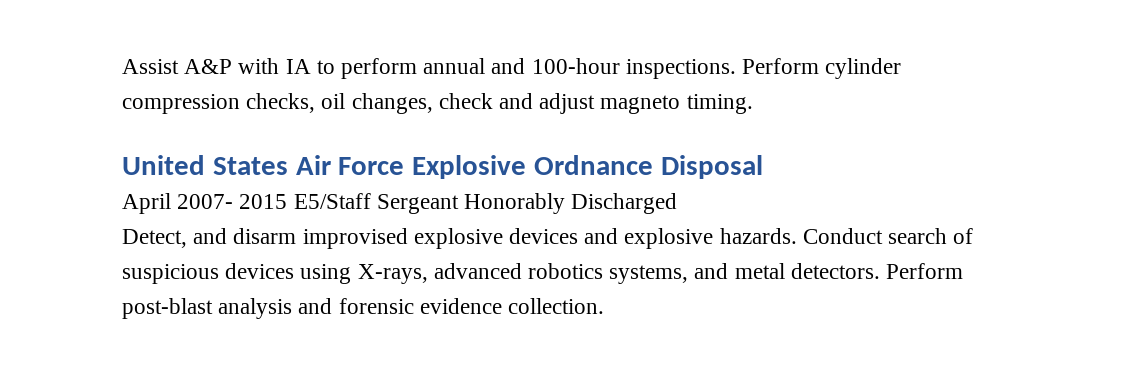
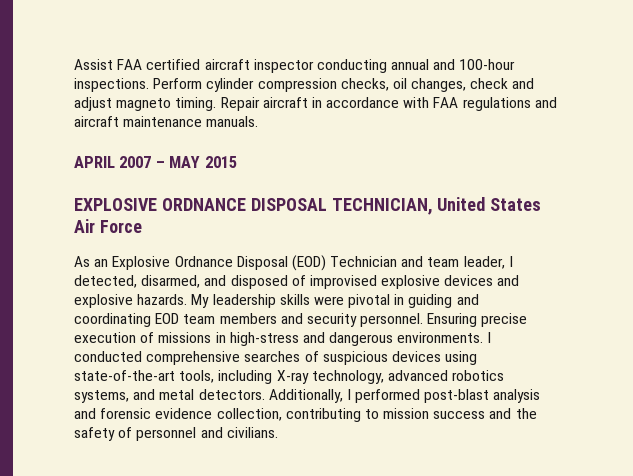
- Assist A&P with IA to perform annual and 100-hour inspections.
+ Assist FAA certified aircraft inspector conducting annual and 100-hour inspections.
- Perform cylinder compression checks, oil changes, check and adjust magneto timing.
- United States Air Force Explosive Ordnance Disposal
- April 2007- 2015 E5/Staff Sergeant Honorably Discharged
- Detect, and disarm improvised explosive devices and explosive hazards.
+ Perform cylinder compression checks, oil changes, check and adjust magneto timing. Repair aircraft in accordance with FAA regulations and aircraft maintenance manuals.
+ APRIL 2007 – MAY 2015
+ EXPLOSIVE ORDNANCE DISPOSAL TECHNICIAN, United States Air Force
+ As an Explosive Ordnance Disposal (EOD) Technician and team leader, I detected, disarmed, and disposed of improvised explosive devices and explosive hazards.
- Conduct search of suspicious devices using X-rays, advanced robotics systems, and metal detectors.
+ My leadership skills were pivotal in guiding and coordinating EOD team members and security personnel. Ensuring precise execution of missions in high-stress and dangerous environments. I conducted comprehensive searches of suspicious devices using state-of-the-art tools, including X-ray technology, advanced robotics systems, and metal detectors.
- Perform post-blast analysis and forensic evidence collection.
+ Additionally, I performed post-blast analysis and forensic evidence collection, contributing to mission success and the safety of personnel and civilians.

